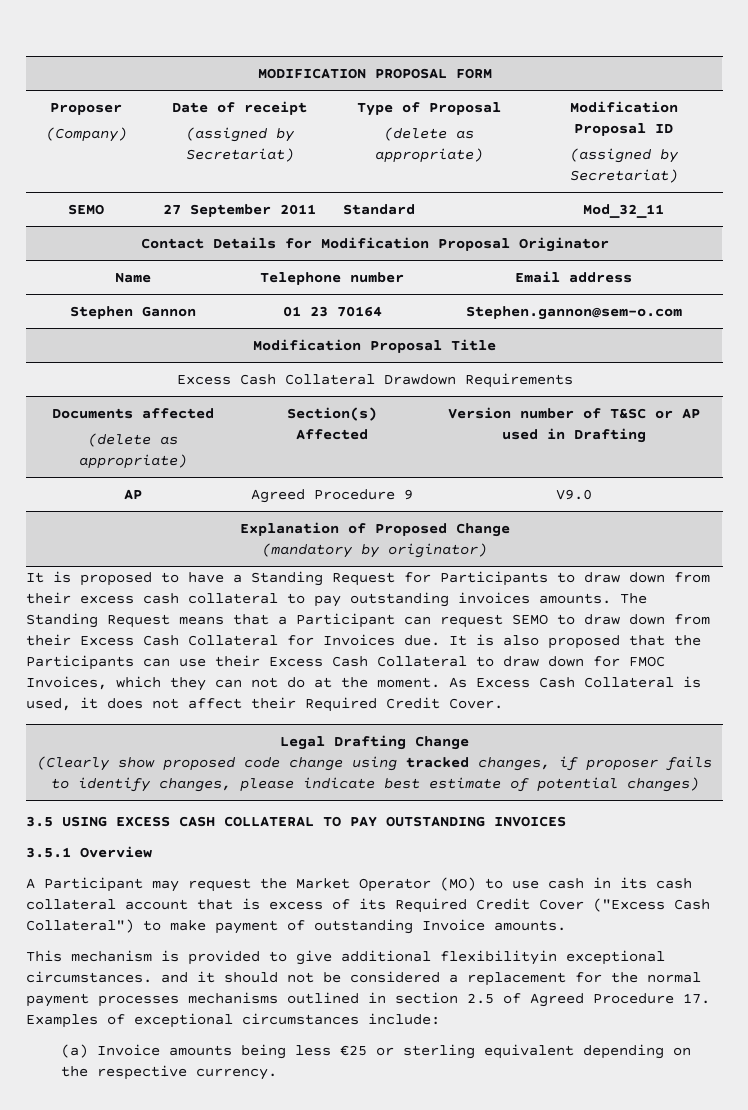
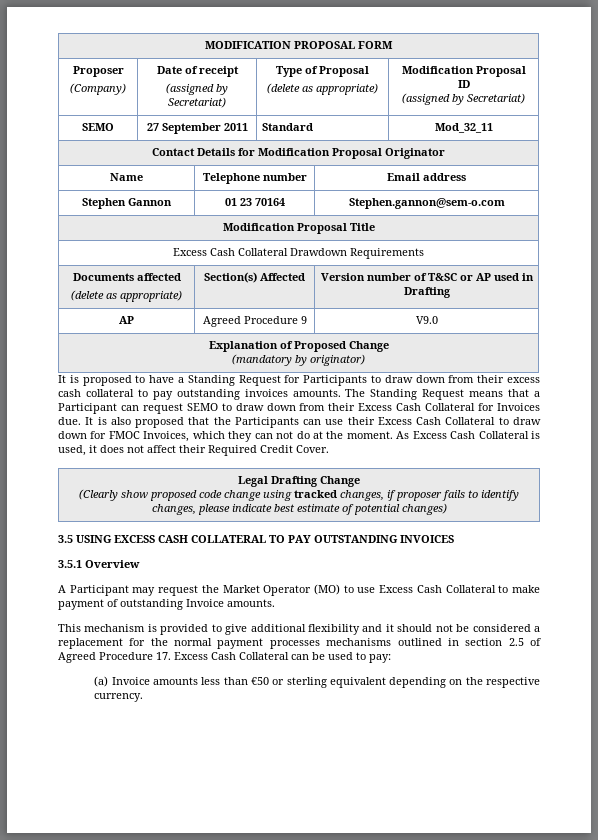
- A Participant may request the Market Operator (MO) to use cash in its cash collateral account that is excess of its Required Credit Cover ("Excess Cash Collateral") to make payment of outstanding Invoice amounts.
+ A Participant may request the Market Operator (MO) to use Excess Cash Collateral to make payment of outstanding Invoice amounts.
- This mechanism is provided to give additional flexibilityin exceptional circumstances. and it should not be considered a replacement for the normal payment processes mechanisms outlined in section 2.5 of Agreed Procedure 17. Examples of exceptional circumstances include:
+ This mechanism is provided to give additional flexibility and it should not be considered a replacement for the normal payment processes mechanisms outlined in section 2.5 of Agreed Procedure 17. Excess Cash Collateral can be used to pay:
- (a) Invoice amounts being less €25 or sterling equivalent depending on the respective currency.
+ (a) Invoice amounts less than €50 or sterling equivalent depending on the respective currency.

